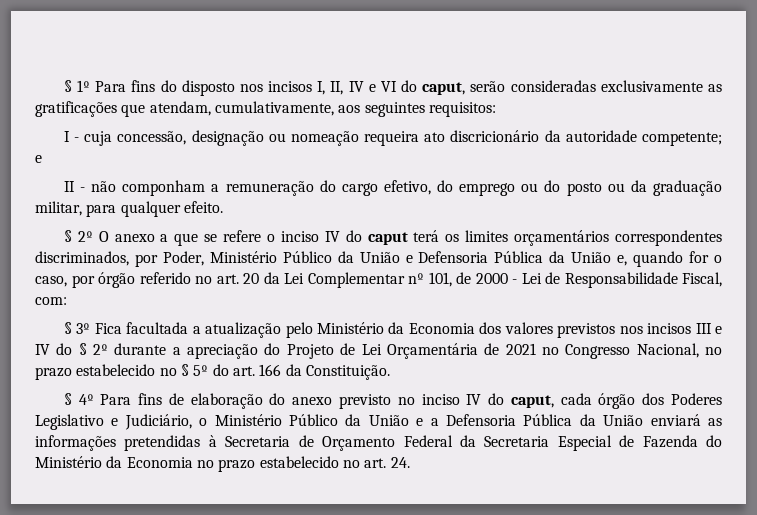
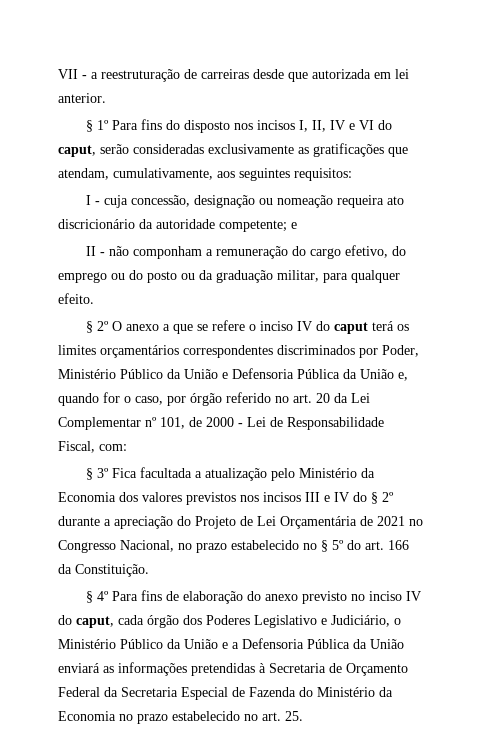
+ VII - a reestruturação de carreiras desde que autorizada em lei anterior.
- § 2º O anexo a que se refere o inciso IV do caput terá os limites orçamentários correspondentes discriminados, por Poder, Ministério Público da União e Defensoria Pública da União e, quando for o caso, por órgão referido no art. 20 da Lei Complementar nº 101, de 2000 - Lei de Responsabilidade Fiscal, com:
+ § 2º O anexo a que se refere o inciso IV do caput terá os limites orçamentários correspondentes discriminados por Poder, Ministério Público da União e Defensoria Pública da União e, quando for o caso, por órgão referido no art. 20 da Lei Complementar nº 101, de 2000 - Lei de Responsabilidade Fiscal, com:
- § 4º Para fins de elaboração do anexo previsto no inciso IV do caput, cada órgão dos Poderes Legislativo e Judiciário, o Ministério Público da União e a Defensoria Pública da União enviará as informações pretendidas à Secretaria de Orçamento Federal da Secretaria Especial de Fazenda do Ministério da Economia no prazo estabelecido no art. 24.
+ § 4º Para fins de elaboração do anexo previsto no inciso IV do caput, cada órgão dos Poderes Legislativo e Judiciário, o Ministério Público da União e a Defensoria Pública da União enviará as informações pretendidas à Secretaria de Orçamento Federal da Secretaria Especial de Fazenda do Ministério da Economia no prazo estabelecido no art. 25.

